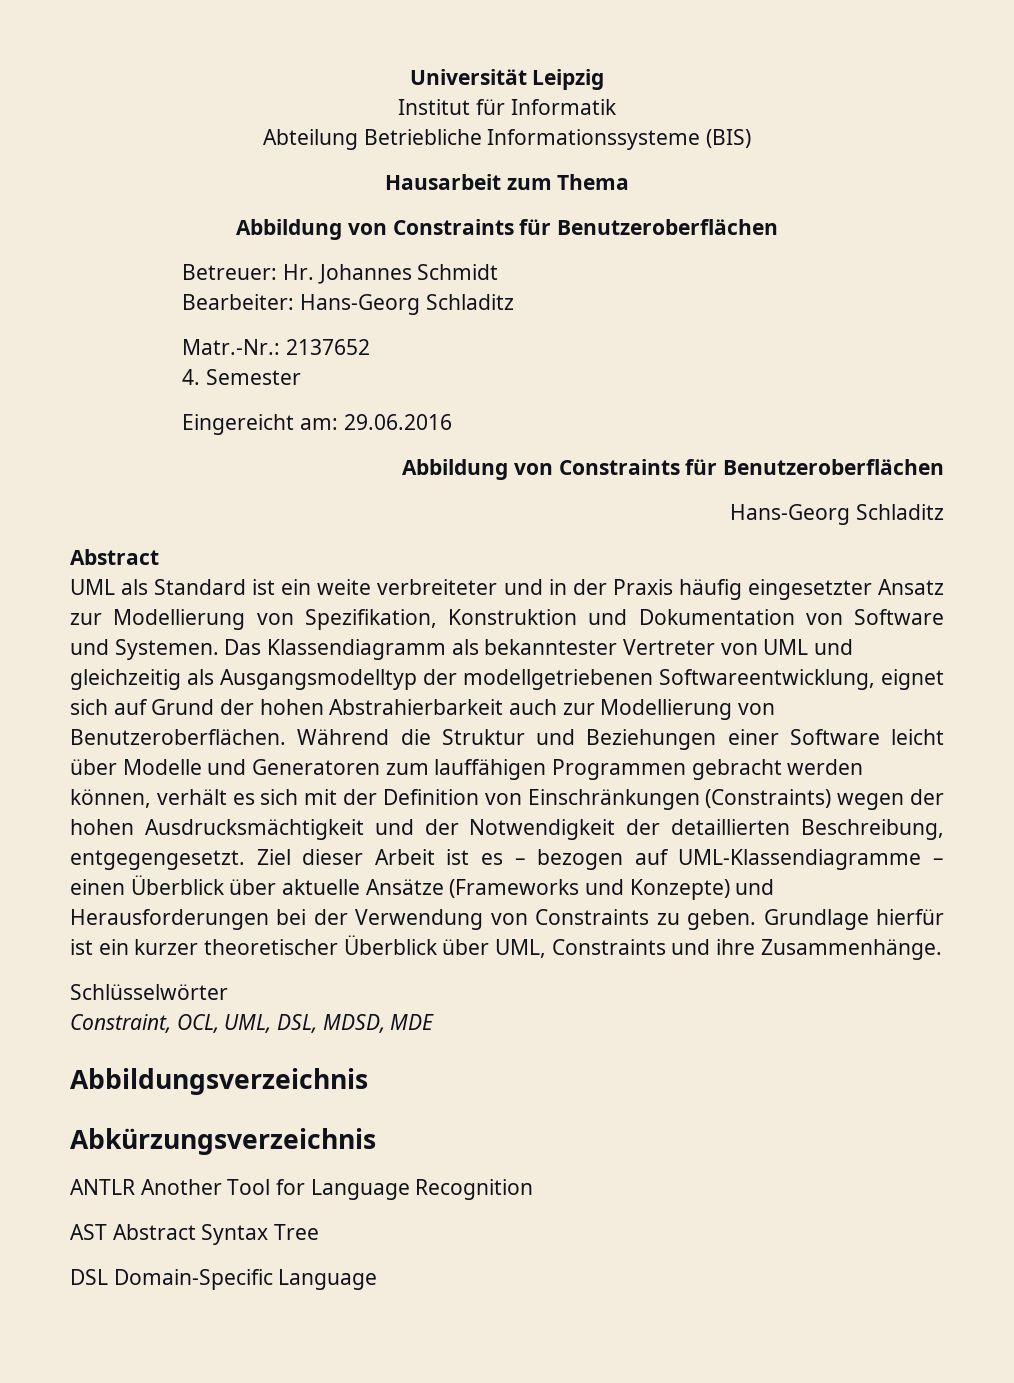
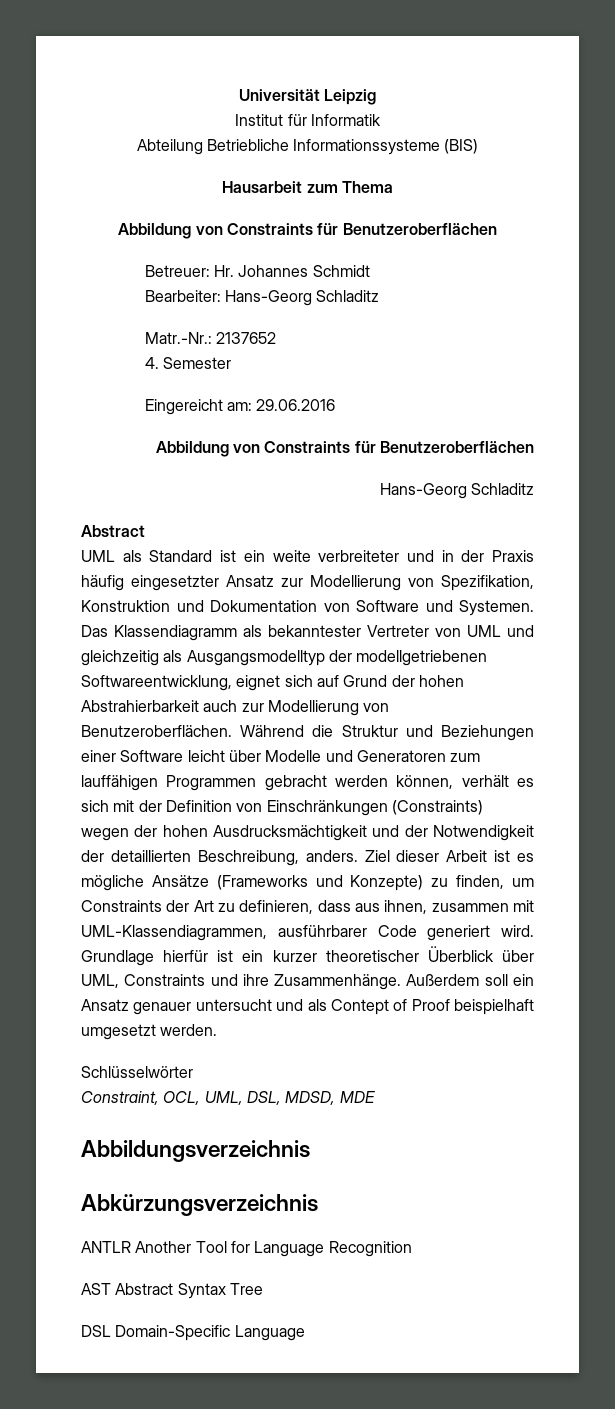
- Während die Struktur und Beziehungen einer Software leicht über Modelle und Generatoren zum lauffähigen Programmen gebracht werden können, verhält es sich mit der Definition von Einschränkungen (Constraints) wegen der hohen Ausdrucksmächtigkeit und der Notwendigkeit der detaillierten Beschreibung, entgegengesetzt.
+ Während die Struktur und Beziehungen einer Software leicht über Modelle und Generatoren zum lauffähigen Programmen gebracht werden können, verhält es sich mit der Definition von Einschränkungen (Constraints) wegen der hohen Ausdrucksmächtigkeit und der Notwendigkeit der detaillierten Beschreibung, anders.
- Ziel dieser Arbeit ist es – bezogen auf UML-Klassendiagramme – einen Überblick über aktuelle Ansätze (Frameworks und Konzepte) und Herausforderungen bei der Verwendung von Constraints zu geben.
+ Ziel dieser Arbeit ist es mögliche Ansätze (Frameworks und Konzepte) zu finden, um Constraints der Art zu definieren, dass aus ihnen, zusammen mit UML-Klassendiagrammen, ausführbarer Code generiert wird.
+ Außerdem soll ein Ansatz genauer untersucht und als Contept of Proof beispielhaft umgesetzt werden.

